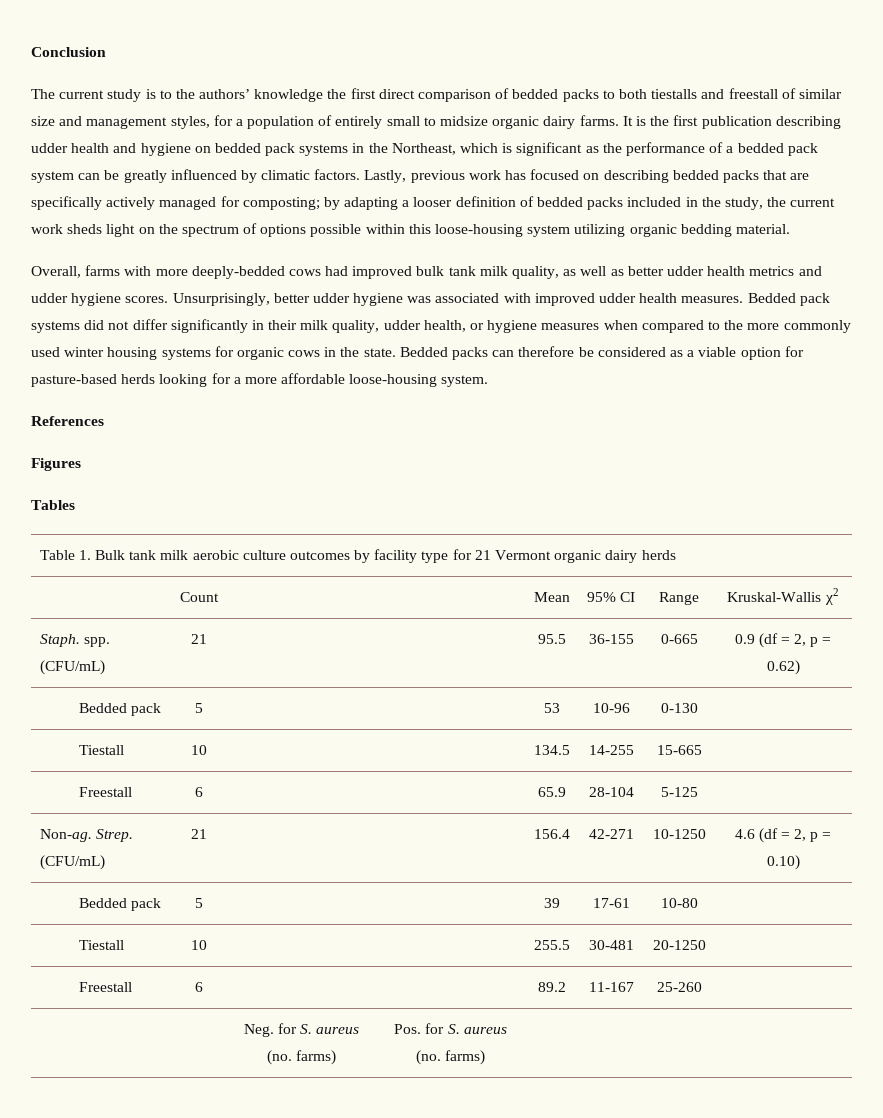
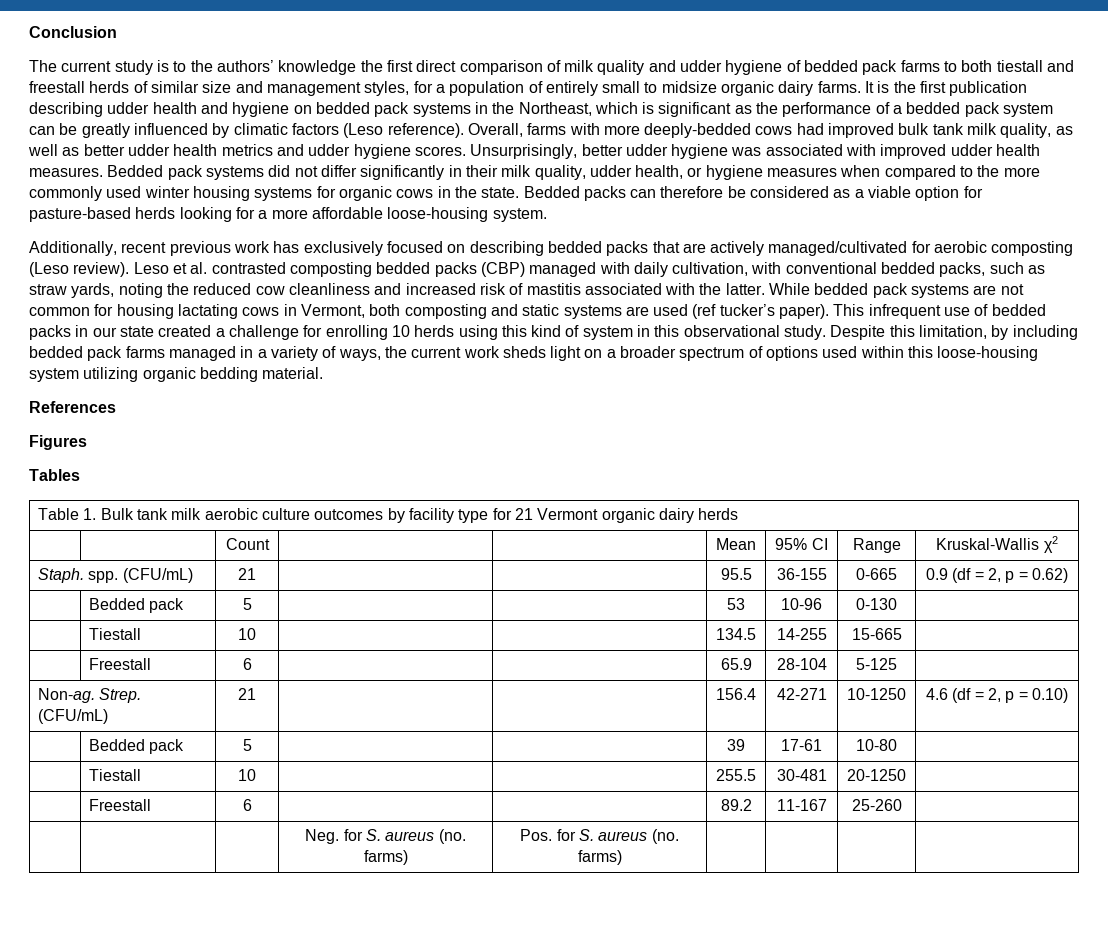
- The current study is to the authors’ knowledge the first direct comparison of bedded packs to both tiestalls and freestall of similar size and management styles, for a population of entirely small to midsize organic dairy farms.
+ The current study is to the authors’ knowledge the first direct comparison of milk quality and udder hygiene of bedded pack farms to both tiestall and freestall herds of similar size and management styles, for a population of entirely small to midsize organic dairy farms.
- It is the first publication describing udder health and hygiene on bedded pack systems in the Northeast, which is significant as the performance of a bedded pack system can be greatly influenced by climatic factors. Lastly, previous work has focused on describing bedded packs that are specifically actively managed for composting; by adapting a looser definition of bedded packs included in the study, the current work sheds light on the spectrum of options possible within this loose-housing system utilizing organic bedding material.
- Overall, farms with more deeply-bedded cows had improved bulk tank milk quality, as well as better udder health metrics and udder hygiene scores.
+ It is the first publication describing udder health and hygiene on bedded pack systems in the Northeast, which is significant as the performance of a bedded pack system can be greatly influenced by climatic factors (Leso reference). Overall, farms with more deeply-bedded cows had improved bulk tank milk quality, as well as better udder health metrics and udder hygiene scores.
+ Additionally, recent previous work has exclusively focused on describing bedded packs that are actively managed/cultivated for aerobic composting (Leso review). Leso et al. contrasted composting bedded packs (CBP) managed with daily cultivation, with conventional bedded packs, such as straw yards, noting the reduced cow cleanliness and increased risk of mastitis associated with the latter. While bedded pack systems are not common for housing lactating cows in Vermont, both composting and static systems are used (ref tucker’s paper). This infrequent use of bedded packs in our state created a challenge for enrolling 10 herds using this kind of system in this observational study. Despite this limitation, by including bedded pack farms managed in a variety of ways, the current work sheds light on a broader spectrum of options used within this loose-housing system utilizing organic bedding material.

